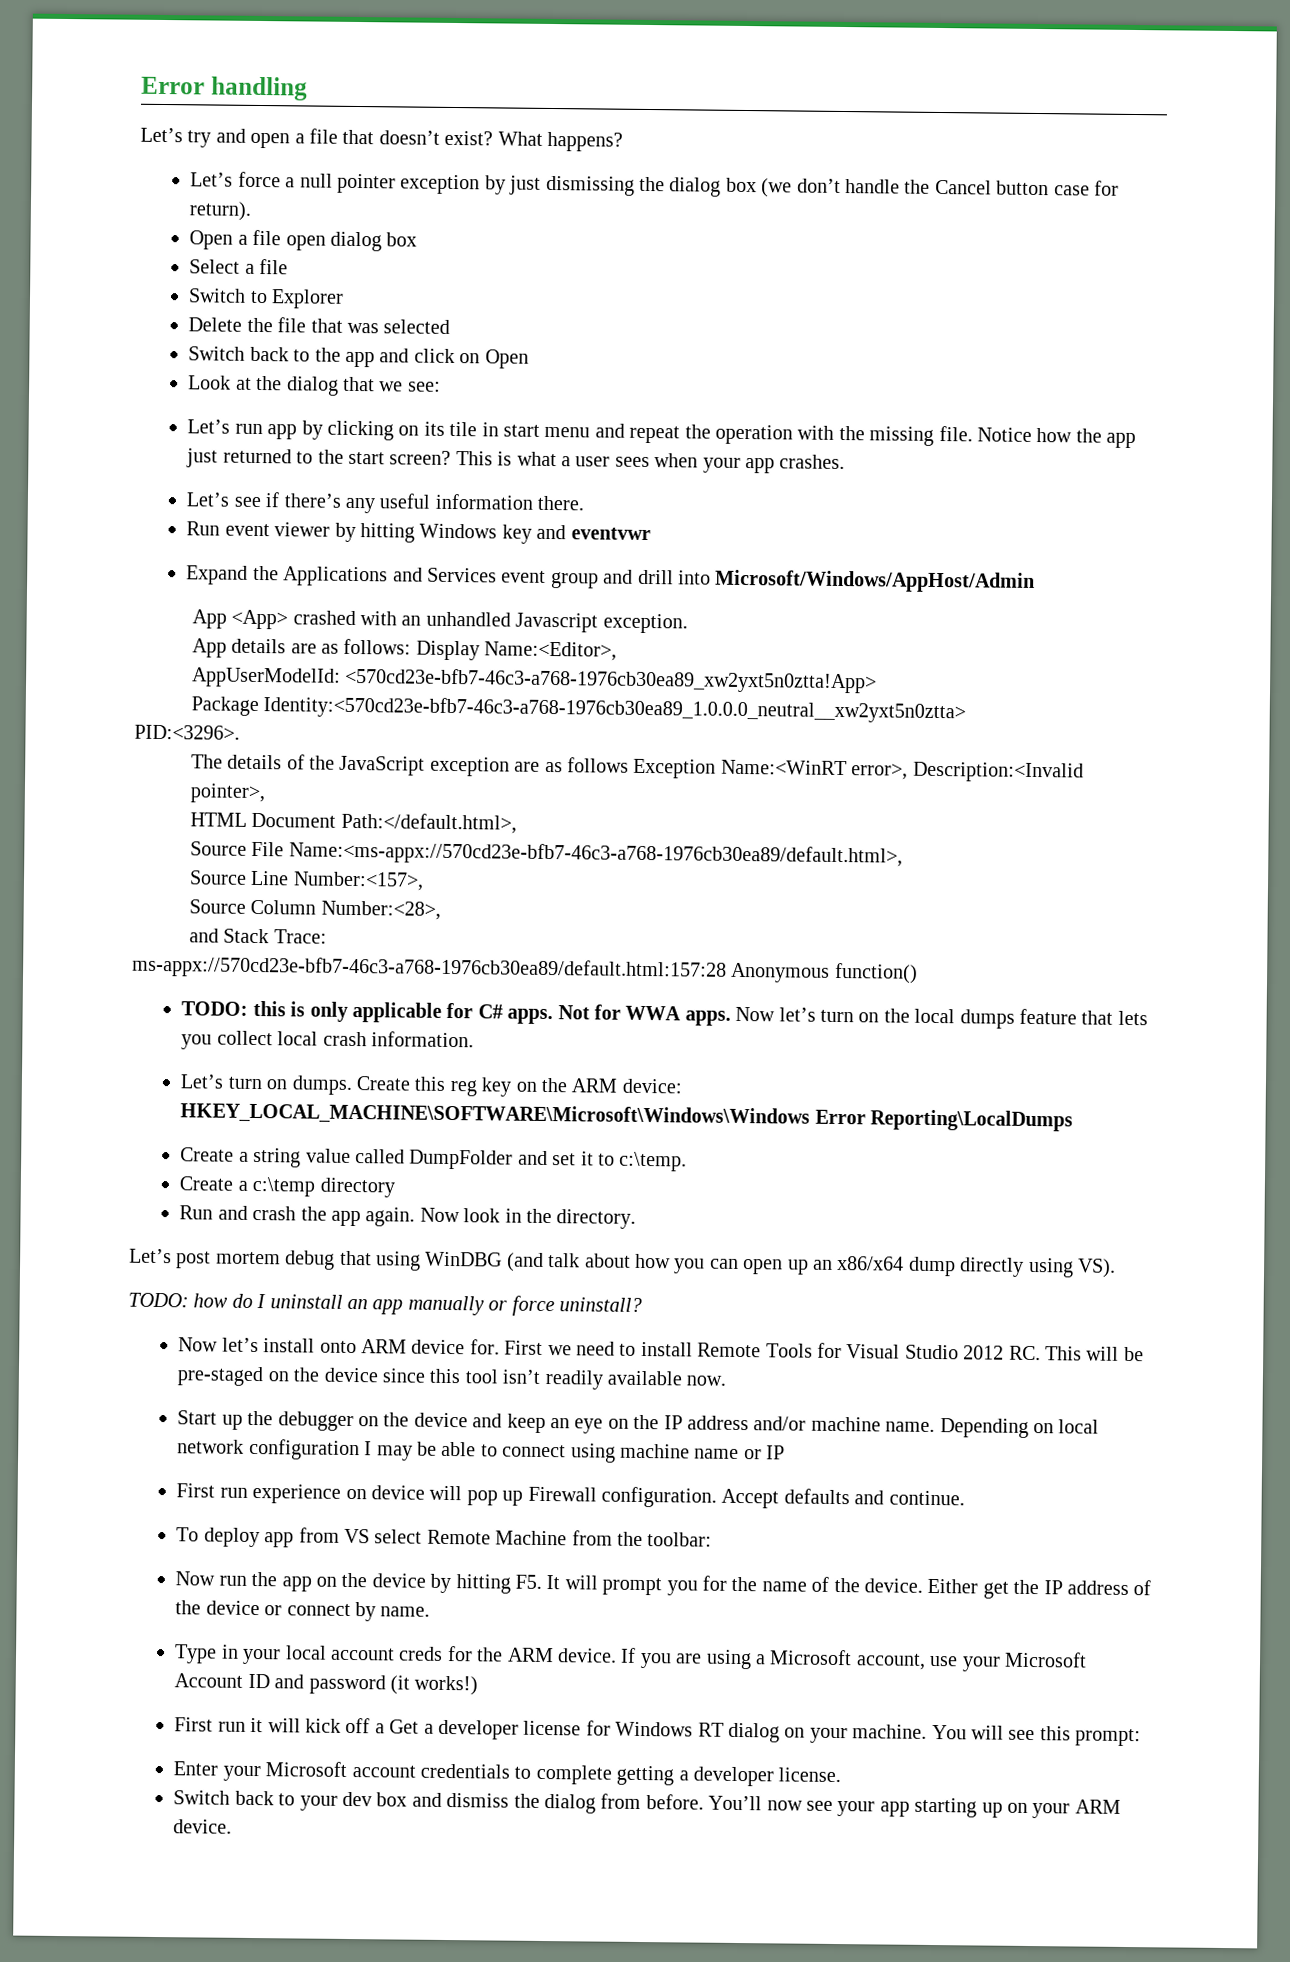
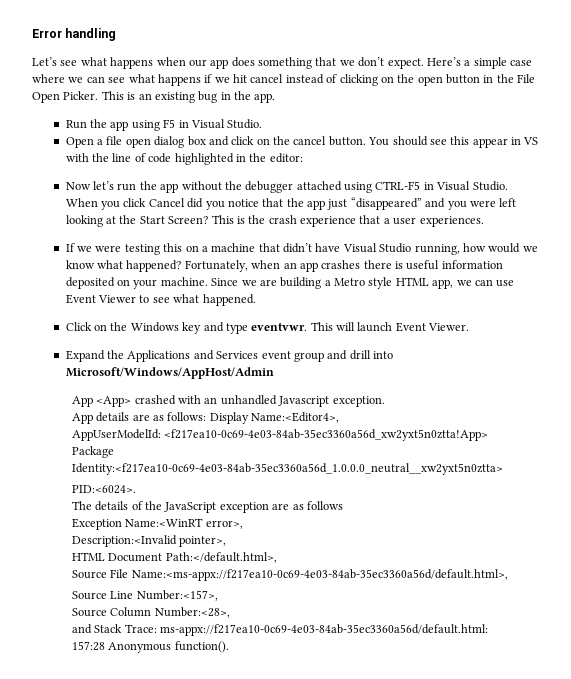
- Let’s try and open a file that doesn’t exist? What happens?
- Let’s force a null pointer exception by just dismissing the dialog box (we don’t handle the Cancel button case for return).
+ Let’s see what happens when our app does something that we don’t expect. Here’s a simple case where we can see what happens if we hit cancel instead of clicking on the open button in the File Open Picker. This is an existing bug in the app.
+ Run the app using F5 in Visual Studio.
- Open a file open dialog box
- Select a file
- Switch to Explorer
- Delete the file that was selected
- Switch back to the app and click on Open
- Look at the dialog that we see:
- Let’s run app by clicking on its tile in start menu and repeat the operation with the missing file. Notice how the app just returned to the start screen? This is what a user sees when your app crashes.
- Let’s see if there’s any useful information there.
- Run event viewer by hitting Windows key and eventvwr
+ Open a file open dialog box and click on the cancel button. You should see this appear in VS with the line of code highlighted in the editor:
+ Now let’s run the app without the debugger attached using CTRL-F5 in Visual Studio. When you click Cancel did you notice that the app just “disappeared” and you were left looking at the Start Screen? This is the crash experience that a user experiences.
+ If we were testing this on a machine that didn’t have Visual Studio running, how would we know what happened? Fortunately, when an app crashes there is useful information deposited on your machine. Since we are building a Metro style HTML app, we can use Event Viewer to see what happened.
+ Click on the Windows key and type eventvwr. This will launch Event Viewer.
- App details are as follows: Display Name:<Editor>,
+ App details are as follows: Display Name:<Editor4>,
- AppUserModelId: <570cd23e-bfb7-46c3-a768-1976cb30ea89_xw2yxt5n0ztta!App>
+ AppUserModelId: <f217ea10-0c69-4e03-84ab-35ec3360a56d_xw2yxt5n0ztta!App>
- Package Identity:<570cd23e-bfb7-46c3-a768-1976cb30ea89_1.0.0.0_neutral__xw2yxt5n0ztta>
- PID:<3296>.
+ Package Identity:<f217ea10-0c69-4e03-84ab-35ec3360a56d_1.0.0.0_neutral__xw2yxt5n0ztta>
+ PID:<6024>.
- The details of the JavaScript exception are as follows Exception Name:<WinRT error>, Description:<Invalid pointer>,
+ The details of the JavaScript exception are as follows
+ Exception Name:<WinRT error>,
+ Description:<Invalid pointer>,
- Source File Name:<ms-appx://570cd23e-bfb7-46c3-a768-1976cb30ea89/default.html>,
+ Source File Name:<ms-appx://f217ea10-0c69-4e03-84ab-35ec3360a56d/default.html>,
- and Stack Trace:
- ms-appx://570cd23e-bfb7-46c3-a768-1976cb30ea89/default.html:157:28 Anonymous function()
- TODO: this is only applicable for C# apps. Not for WWA apps. Now let’s turn on the local dumps feature that lets you collect local crash information.
- Let’s turn on dumps. Create this reg key on the ARM device: HKEY_LOCAL_MACHINE\SOFTWARE\Microsoft\Windows\Windows Error Reporting\LocalDumps
- Create a string value called DumpFolder and set it to c:\temp.
- Create a c:\temp directory
- Run and crash the app again. Now look in the directory.
- Let’s post mortem debug that using WinDBG (and talk about how you can open up an x86/x64 dump directly using VS).
- TODO: how do I uninstall an app manually or force uninstall?
- Now let’s install onto ARM device for. First we need to install Remote Tools for Visual Studio 2012 RC. This will be pre-staged on the device since this tool isn’t readily available now.
- Start up the debugger on the device and keep an eye on the IP address and/or machine name. Depending on local network configuration I may be able to connect using machine name or IP
- First run experience on device will pop up Firewall configuration. Accept defaults and continue.
- To deploy app from VS select Remote Machine from the toolbar:
- Now run the app on the device by hitting F5. It will prompt you for the name of the device. Either get the IP address of the device or connect by name.
- Type in your local account creds for the ARM device. If you are using a Microsoft account, use your Microsoft Account ID and password (it works!)
- First run it will kick off a Get a developer license for Windows RT dialog on your machine. You will see this prompt:
- Enter your Microsoft account credentials to complete getting a developer license.
- Switch back to your dev box and dismiss the dialog from before. You’ll now see your app starting up on your ARM device.
+ and Stack Trace: ms-appx://f217ea10-0c69-4e03-84ab-35ec3360a56d/default.html:
+ 157:28 Anonymous function().

